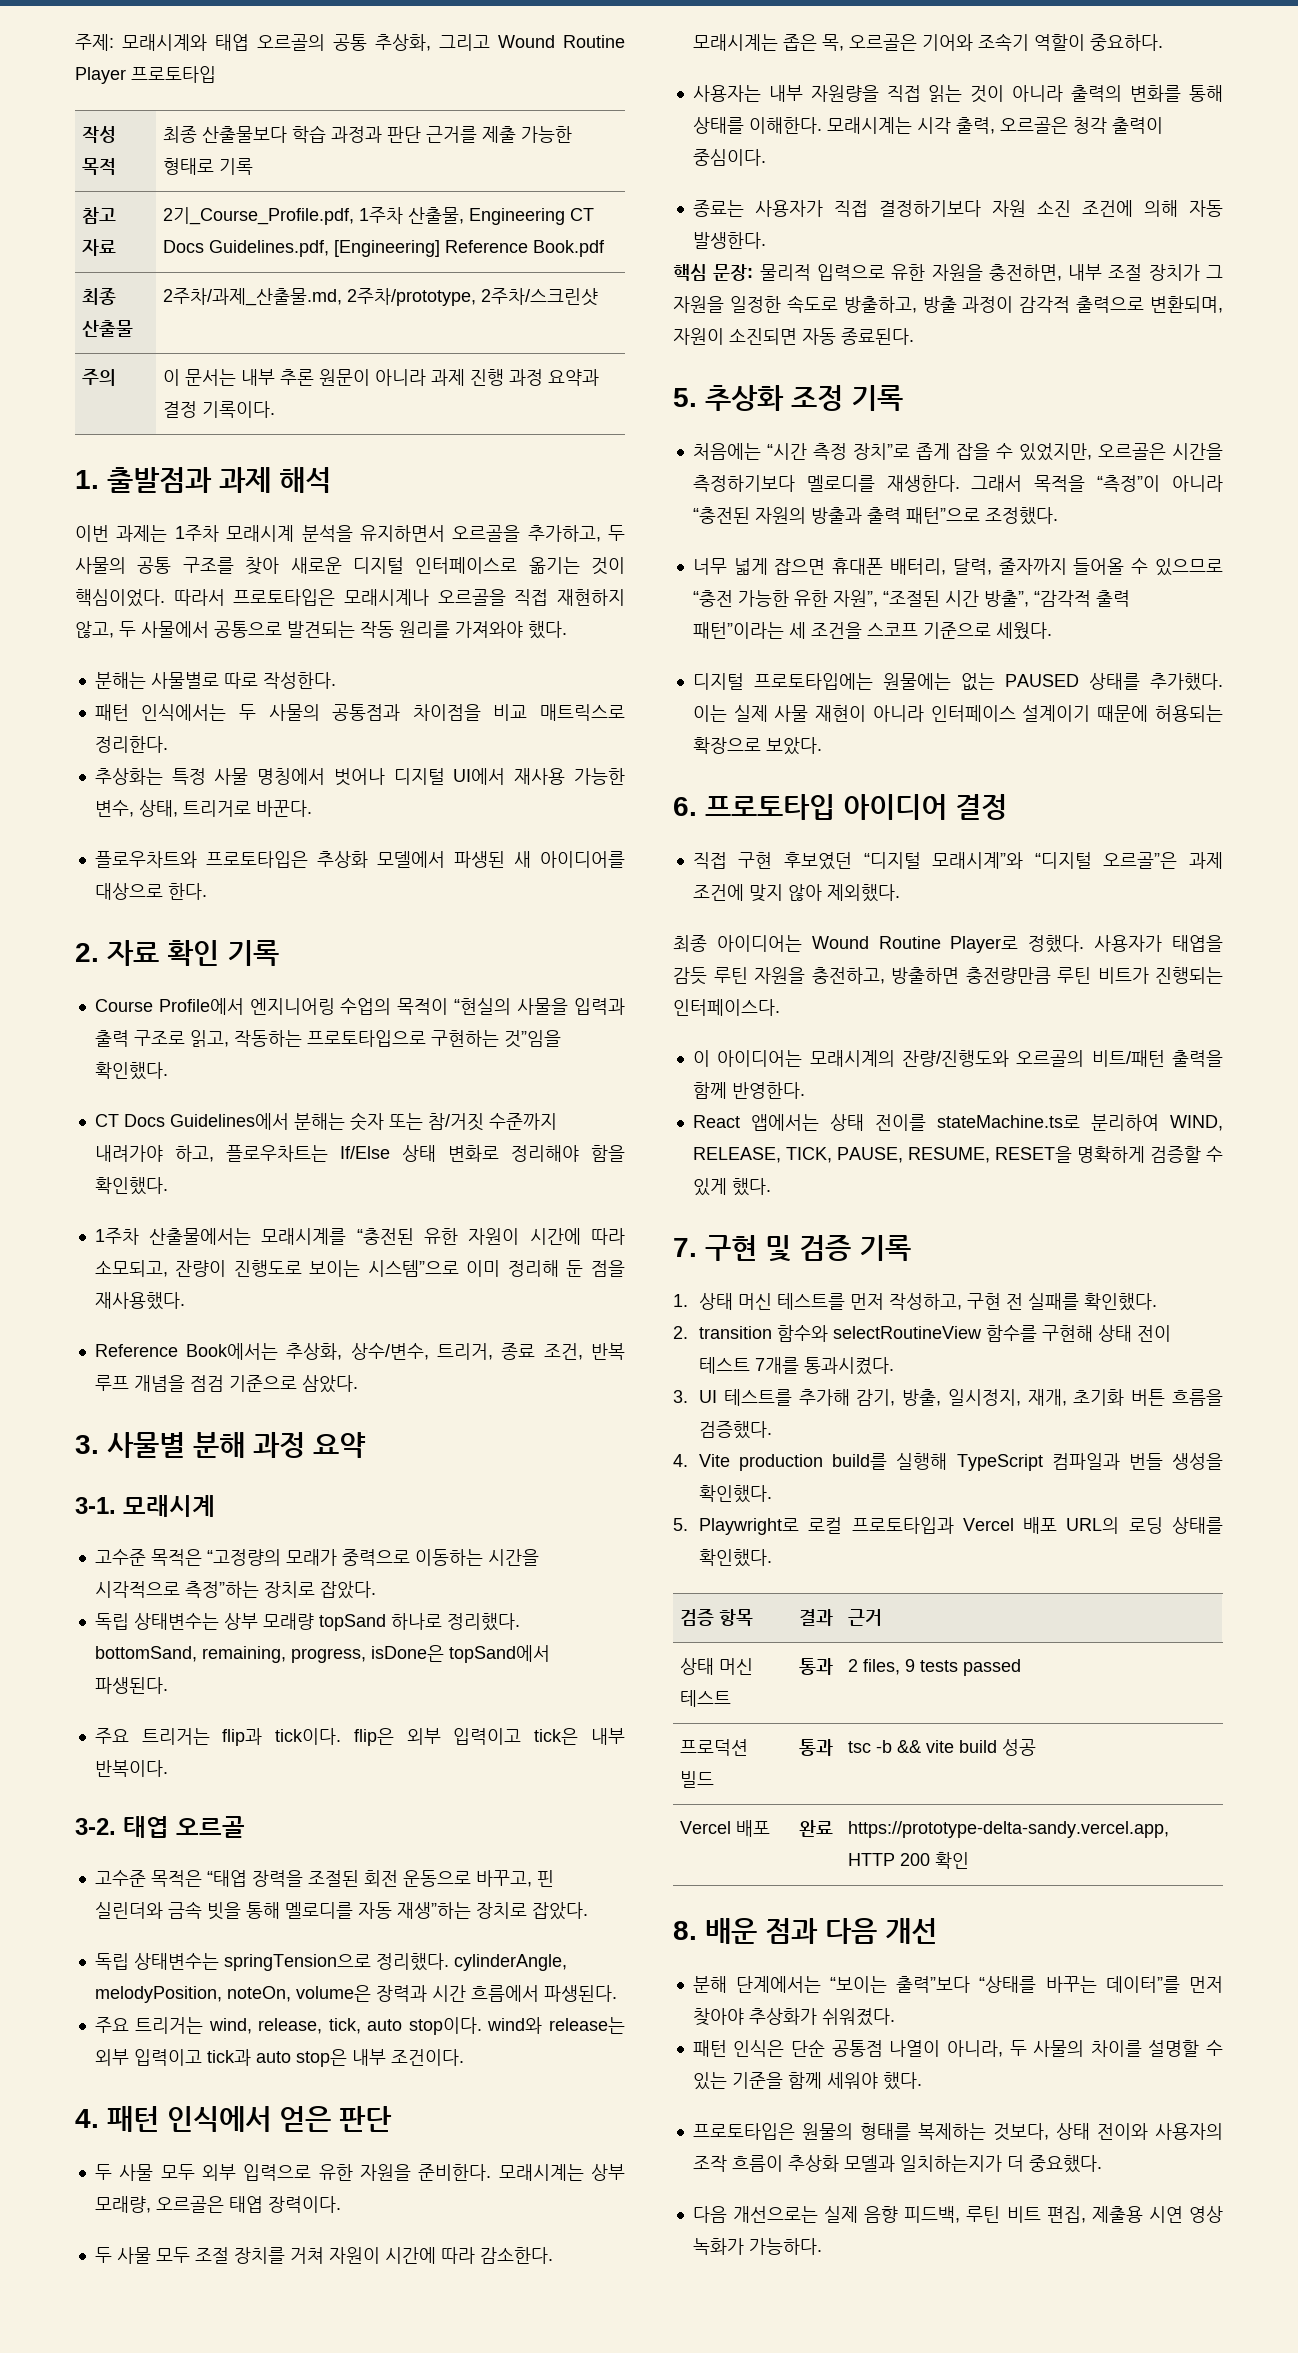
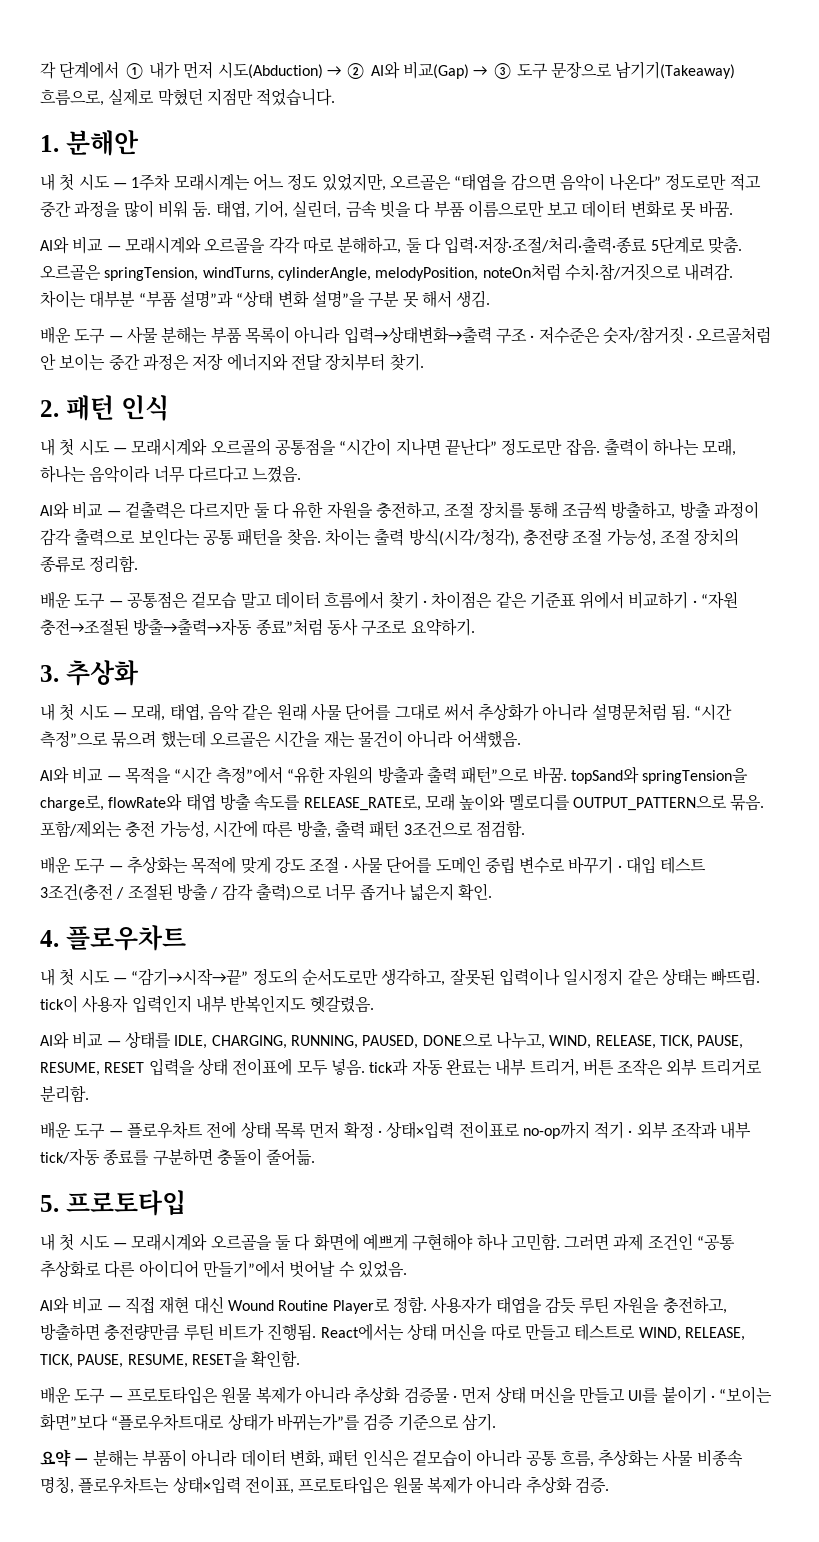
- 주제: 모래시계와 태엽 오르골의 공통 추상화, 그리고 Wound Routine Player 프로토타입
- 작성 목적 | 최종 산출물보다 학습 과정과 판단 근거를 제출 가능한 형태로 기록
- 참고 자료 | 2기_Course_Profile.pdf, 1주차 산출물, Engineering CT Docs Guidelines.pdf, [Engineering] Reference Book.pdf
- 최종 산출물 | 2주차/과제_산출물.md, 2주차/prototype, 2주차/스크린샷
- 주의 | 이 문서는 내부 추론 원문이 아니라 과제 진행 과정 요약과 결정 기록이다.
- 1. 출발점과 과제 해석
- 이번 과제는 1주차 모래시계 분석을 유지하면서 오르골을 추가하고, 두 사물의 공통 구조를 찾아 새로운 디지털 인터페이스로 옮기는 것이 핵심이었다. 따라서 프로토타입은 모래시계나 오르골을 직접 재현하지 않고, 두 사물에서 공통으로 발견되는 작동 원리를 가져와야 했다.
- 분해는 사물별로 따로 작성한다.
- 패턴 인식에서는 두 사물의 공통점과 차이점을 비교 매트릭스로 정리한다.
- 추상화는 특정 사물 명칭에서 벗어나 디지털 UI에서 재사용 가능한 변수, 상태, 트리거로 바꾼다.
- 플로우차트와 프로토타입은 추상화 모델에서 파생된 새 아이디어를 대상으로 한다.
- 2. 자료 확인 기록
- Course Profile에서 엔지니어링 수업의 목적이 “현실의 사물을 입력과 출력 구조로 읽고, 작동하는 프로토타입으로 구현하는 것”임을 확인했다.
- CT Docs Guidelines에서 분해는 숫자 또는 참/거짓 수준까지 내려가야 하고, 플로우차트는 If/Else 상태 변화로 정리해야 함을 확인했다.
- 1주차 산출물에서는 모래시계를 “충전된 유한 자원이 시간에 따라 소모되고, 잔량이 진행도로 보이는 시스템”으로 이미 정리해 둔 점을 재사용했다.
- Reference Book에서는 추상화, 상수/변수, 트리거, 종료 조건, 반복 루프 개념을 점검 기준으로 삼았다.
- 3. 사물별 분해 과정 요약
- 3-1. 모래시계
- 고수준 목적은 “고정량의 모래가 중력으로 이동하는 시간을 시각적으로 측정”하는 장치로 잡았다.
- 독립 상태변수는 상부 모래량 topSand 하나로 정리했다. bottomSand, remaining, progress, isDone은 topSand에서 파생된다.
- 주요 트리거는 flip과 tick이다. flip은 외부 입력이고 tick은 내부 반복이다.
- 3-2. 태엽 오르골
- 고수준 목적은 “태엽 장력을 조절된 회전 운동으로 바꾸고, 핀 실린더와 금속 빗을 통해 멜로디를 자동 재생”하는 장치로 잡았다.
- 독립 상태변수는 springTension으로 정리했다. cylinderAngle, melodyPosition, noteOn, volume은 장력과 시간 흐름에서 파생된다.
- 주요 트리거는 wind, release, tick, auto stop이다. wind와 release는 외부 입력이고 tick과 auto stop은 내부 조건이다.
- 4. 패턴 인식에서 얻은 판단
- 두 사물 모두 외부 입력으로 유한 자원을 준비한다. 모래시계는 상부 모래량, 오르골은 태엽 장력이다.
- 두 사물 모두 조절 장치를 거쳐 자원이 시간에 따라 감소한다. 모래시계는 좁은 목, 오르골은 기어와 조속기 역할이 중요하다.
- 사용자는 내부 자원량을 직접 읽는 것이 아니라 출력의 변화를 통해 상태를 이해한다. 모래시계는 시각 출력, 오르골은 청각 출력이 중심이다.
- 종료는 사용자가 직접 결정하기보다 자원 소진 조건에 의해 자동 발생한다.
- 핵심 문장: 물리적 입력으로 유한 자원을 충전하면, 내부 조절 장치가 그 자원을 일정한 속도로 방출하고, 방출 과정이 감각적 출력으로 변환되며, 자원이 소진되면 자동 종료된다.
- 5. 추상화 조정 기록
- 처음에는 “시간 측정 장치”로 좁게 잡을 수 있었지만, 오르골은 시간을 측정하기보다 멜로디를 재생한다. 그래서 목적을 “측정”이 아니라 “충전된 자원의 방출과 출력 패턴”으로 조정했다.
- 너무 넓게 잡으면 휴대폰 배터리, 달력, 줄자까지 들어올 수 있으므로 “충전 가능한 유한 자원”, “조절된 시간 방출”, “감각적 출력 패턴”이라는 세 조건을 스코프 기준으로 세웠다.
- 디지털 프로토타입에는 원물에는 없는 PAUSED 상태를 추가했다. 이는 실제 사물 재현이 아니라 인터페이스 설계이기 때문에 허용되는 확장으로 보았다.
- 6. 프로토타입 아이디어 결정
- 직접 구현 후보였던 “디지털 모래시계”와 “디지털 오르골”은 과제 조건에 맞지 않아 제외했다.
- 최종 아이디어는 Wound Routine Player로 정했다.
+ 각 단계에서 ① 내가 먼저 시도(Abduction) → ② AI와 비교(Gap) → ③ 도구 문장으로 남기기(Takeaway) 흐름으로, 실제로 막혔던 지점만 적었습니다.
+ 1. 분해안
+ 내 첫 시도 — 1주차 모래시계는 어느 정도 있었지만, 오르골은 “태엽을 감으면 음악이 나온다” 정도로만 적고 중간 과정을 많이 비워 둠. 태엽, 기어, 실린더, 금속 빗을 다 부품 이름으로만 보고 데이터 변화로 못 바꿈.
+ AI와 비교 — 모래시계와 오르골을 각각 따로 분해하고, 둘 다 입력·저장·조절/처리·출력·종료 5단계로 맞춤. 오르골은 springTension, windTurns, cylinderAngle, melodyPosition, noteOn처럼 수치·참/거짓으로 내려감. 차이는 대부분 “부품 설명”과 “상태 변화 설명”을 구분 못 해서 생김.
+ 배운 도구 — 사물 분해는 부품 목록이 아니라 입력→상태변화→출력 구조 · 저수준은 숫자/참거짓 · 오르골처럼 안 보이는 중간 과정은 저장 에너지와 전달 장치부터 찾기.
+ 2. 패턴 인식
+ 내 첫 시도 — 모래시계와 오르골의 공통점을 “시간이 지나면 끝난다” 정도로만 잡음. 출력이 하나는 모래, 하나는 음악이라 너무 다르다고 느꼈음.
+ AI와 비교 — 겉출력은 다르지만 둘 다 유한 자원을 충전하고, 조절 장치를 통해 조금씩 방출하고, 방출 과정이 감각 출력으로 보인다는 공통 패턴을 찾음. 차이는 출력 방식(시각/청각), 충전량 조절 가능성, 조절 장치의 종류로 정리함.
+ 배운 도구 — 공통점은 겉모습 말고 데이터 흐름에서 찾기 · 차이점은 같은 기준표 위에서 비교하기 · “자원 충전→조절된 방출→출력→자동 종료”처럼 동사 구조로 요약하기.
+ 3. 추상화
+ 내 첫 시도 — 모래, 태엽, 음악 같은 원래 사물 단어를 그대로 써서 추상화가 아니라 설명문처럼 됨. “시간 측정”으로 묶으려 했는데 오르골은 시간을 재는 물건이 아니라 어색했음.
+ AI와 비교 — 목적을 “시간 측정”에서 “유한 자원의 방출과 출력 패턴”으로 바꿈. topSand와 springTension을 charge로, flowRate와 태엽 방출 속도를 RELEASE_RATE로, 모래 높이와 멜로디를 OUTPUT_PATTERN으로 묶음. 포함/제외는 충전 가능성, 시간에 따른 방출, 출력 패턴 3조건으로 점검함.
+ 배운 도구 — 추상화는 목적에 맞게 강도 조절 · 사물 단어를 도메인 중립 변수로 바꾸기 · 대입 테스트 3조건(충전 / 조절된 방출 / 감각 출력)으로 너무 좁거나 넓은지 확인.
+ 4. 플로우차트
+ 내 첫 시도 — “감기→시작→끝” 정도의 순서도로만 생각하고, 잘못된 입력이나 일시정지 같은 상태는 빠뜨림. tick이 사용자 입력인지 내부 반복인지도 헷갈렸음.
+ AI와 비교 — 상태를 IDLE, CHARGING, RUNNING, PAUSED, DONE으로 나누고, WIND, RELEASE, TICK, PAUSE, RESUME, RESET 입력을 상태 전이표에 모두 넣음. tick과 자동 완료는 내부 트리거, 버튼 조작은 외부 트리거로 분리함.
+ 배운 도구 — 플로우차트 전에 상태 목록 먼저 확정 · 상태×입력 전이표로 no-op까지 적기 · 외부 조작과 내부 tick/자동 종료를 구분하면 충돌이 줄어듦.
+ 5. 프로토타입
+ 내 첫 시도 — 모래시계와 오르골을 둘 다 화면에 예쁘게 구현해야 하나 고민함. 그러면 과제 조건인 “공통 추상화로 다른 아이디어 만들기”에서 벗어날 수 있었음.
+ AI와 비교 — 직접 재현 대신 Wound Routine Player로 정함.
- 사용자가 태엽을 감듯 루틴 자원을 충전하고, 방출하면 충전량만큼 루틴 비트가 진행되는 인터페이스다.
- 이 아이디어는 모래시계의 잔량/진행도와 오르골의 비트/패턴 출력을 함께 반영한다.
- React 앱에서는 상태 전이를 stateMachine.ts로 분리하여 WIND, RELEASE, TICK, PAUSE, RESUME, RESET을 명확하게 검증할 수 있게 했다.
- 7. 구현 및 검증 기록
- 1. 상태 머신 테스트를 먼저 작성하고, 구현 전 실패를 확인했다.
- 2. transition 함수와 selectRoutineView 함수를 구현해 상태 전이 테스트 7개를 통과시켰다.
- 3. UI 테스트를 추가해 감기, 방출, 일시정지, 재개, 초기화 버튼 흐름을 검증했다.
- 4. Vite production build를 실행해 TypeScript 컴파일과 번들 생성을 확인했다.
- 5. Playwright로 로컬 프로토타입과 Vercel 배포 URL의 로딩 상태를 확인했다.
- 검증 항목 | 결과 | 근거
- 상태 머신 테스트 | 통과 | 2 files, 9 tests passed
- 프로덕션 빌드 | 통과 | tsc -b && vite build 성공
- Vercel 배포 | 완료 | https://prototype-delta-sandy.vercel.app, HTTP 200 확인
- 8. 배운 점과 다음 개선
- 분해 단계에서는 “보이는 출력”보다 “상태를 바꾸는 데이터”를 먼저 찾아야 추상화가 쉬워졌다.
- 패턴 인식은 단순 공통점 나열이 아니라, 두 사물의 차이를 설명할 수 있는 기준을 함께 세워야 했다.
- 프로토타입은 원물의 형태를 복제하는 것보다, 상태 전이와 사용자의 조작 흐름이 추상화 모델과 일치하는지가 더 중요했다.
- 다음 개선으로는 실제 음향 피드백, 루틴 비트 편집, 제출용 시연 영상 녹화가 가능하다.
+ 사용자가 태엽을 감듯 루틴 자원을 충전하고, 방출하면 충전량만큼 루틴 비트가 진행됨. React에서는 상태 머신을 따로 만들고 테스트로 WIND, RELEASE, TICK, PAUSE, RESUME, RESET을 확인함.
+ 배운 도구 — 프로토타입은 원물 복제가 아니라 추상화 검증물 · 먼저 상태 머신을 만들고 UI를 붙이기 · “보이는 화면”보다 “플로우차트대로 상태가 바뀌는가”를 검증 기준으로 삼기.
+ 요약 — 분해는 부품이 아니라 데이터 변화, 패턴 인식은 겉모습이 아니라 공통 흐름, 추상화는 사물 비종속 명칭, 플로우차트는 상태×입력 전이표, 프로토타입은 원물 복제가 아니라 추상화 검증.

